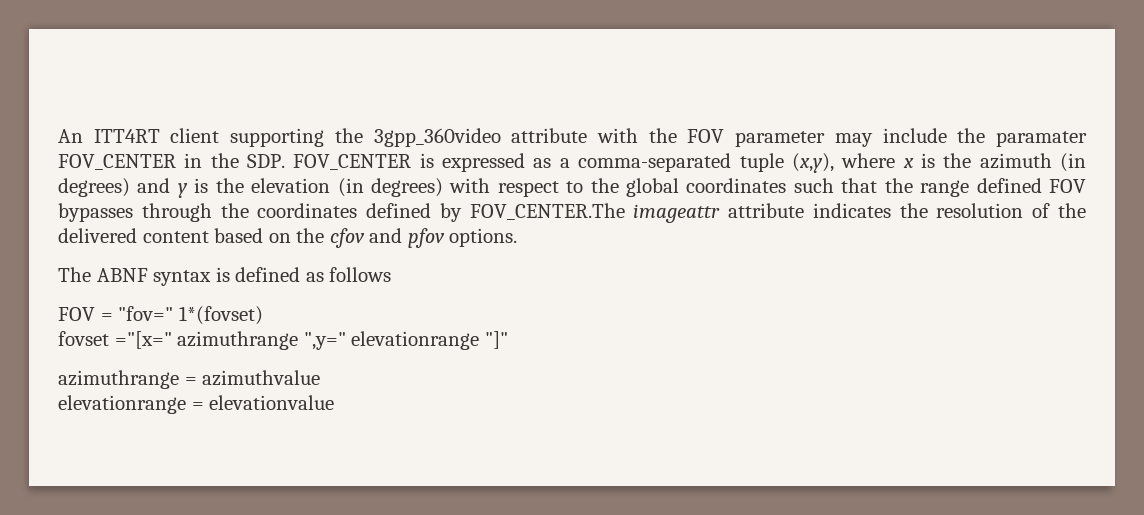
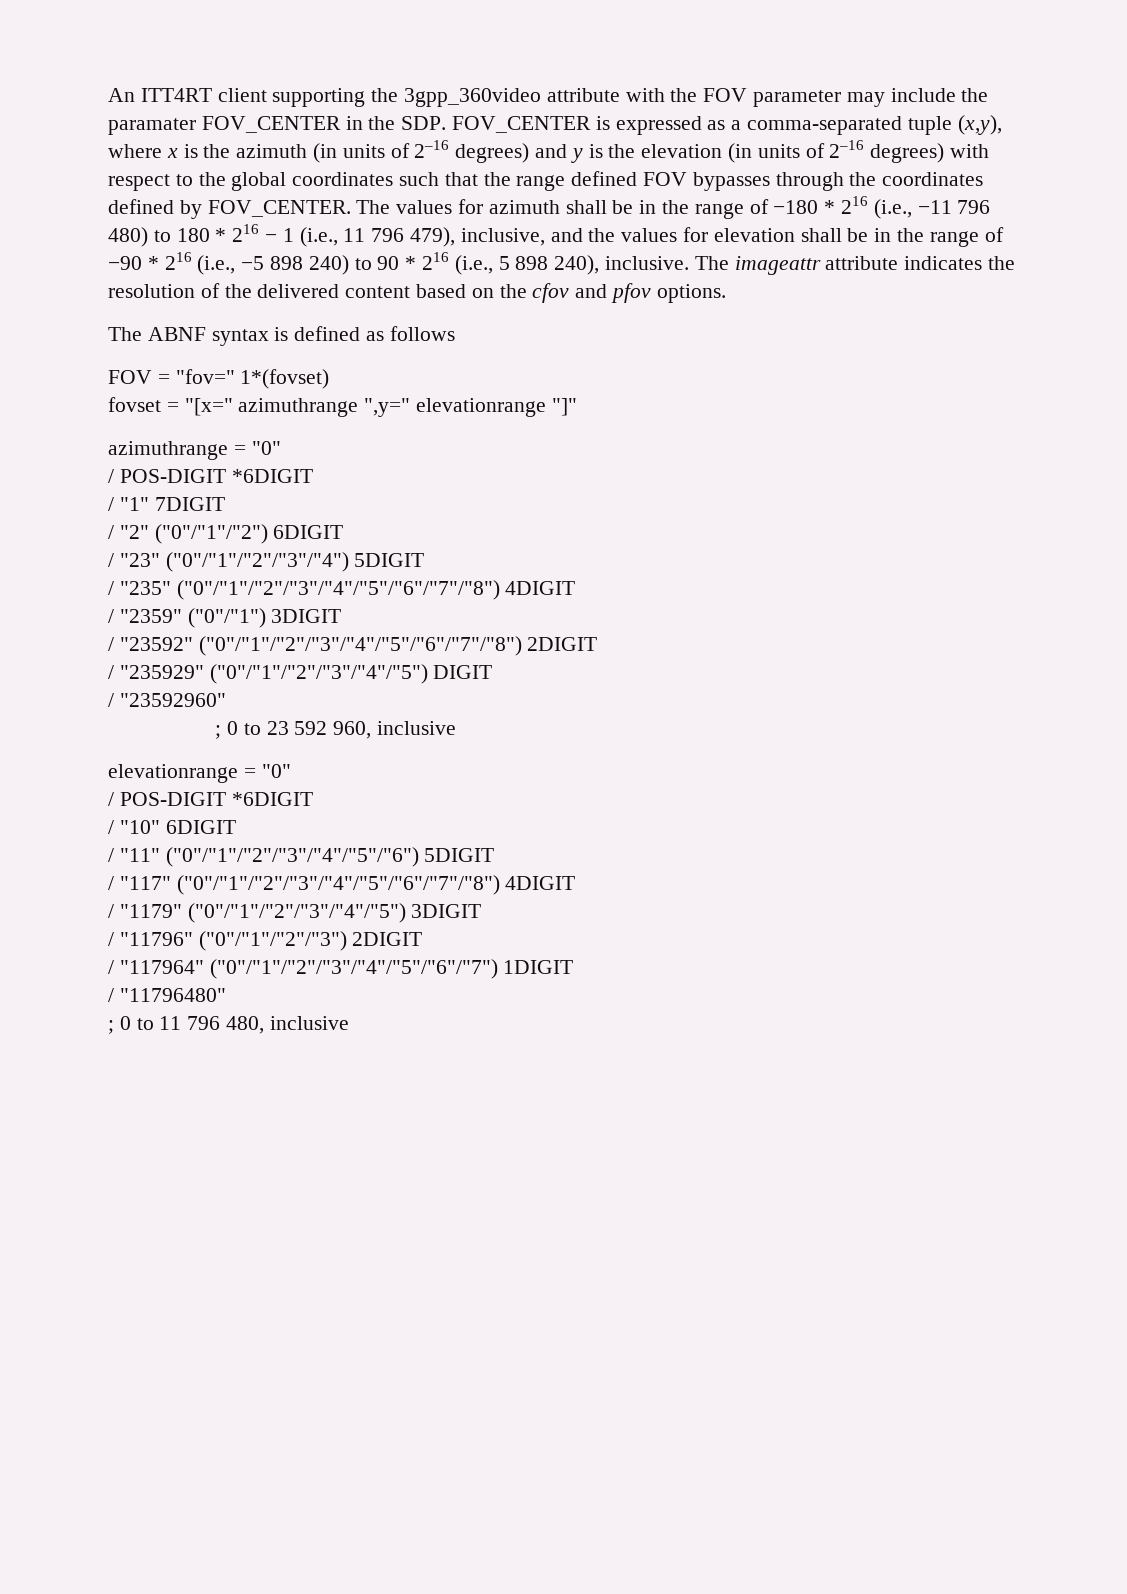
- An ITT4RT client supporting the 3gpp_360video attribute with the FOV parameter may include the paramater FOV_CENTER in the SDP. FOV_CENTER is expressed as a comma-separated tuple (x,y), where x is the azimuth (in degrees) and y is the elevation (in degrees) with respect to the global coordinates such that the range defined FOV bypasses through the coordinates defined by FOV_CENTER.The imageattr attribute indicates the resolution of the delivered content based on the cfov and pfov options.
+ An ITT4RT client supporting the 3gpp_360video attribute with the FOV parameter may include the paramater FOV_CENTER in the SDP. FOV_CENTER is expressed as a comma-separated tuple (x,y), where x is the azimuth (in units of 2–16 degrees) and y is the elevation (in units of 2–16 degrees) with respect to the global coordinates such that the range defined FOV bypasses through the coordinates defined by FOV_CENTER. The values for azimuth shall be in the range of −180 * 216 (i.e., −11 796 480) to 180 * 216 − 1 (i.e., 11 796 479), inclusive, and the values for elevation shall be in the range of −90 * 216 (i.e., −5 898 240) to 90 * 216 (i.e., 5 898 240), inclusive. The imageattr attribute indicates the resolution of the delivered content based on the cfov and pfov options.
- fovset ="[x=" azimuthrange ",y=" elevationrange "]"
+ fovset = "[x=" azimuthrange ",y=" elevationrange "]"
- azimuthrange = azimuthvalue
- elevationrange = elevationvalue
+ azimuthrange = "0"
+ / POS-DIGIT *6DIGIT
+ / "1" 7DIGIT
+ / "2" ("0"/"1"/"2") 6DIGIT
+ / "23" ("0"/"1"/"2"/"3"/"4") 5DIGIT
+ / "235" ("0"/"1"/"2"/"3"/"4"/"5"/"6"/"7"/"8") 4DIGIT
+ / "2359" ("0"/"1") 3DIGIT
+ / "23592" ("0"/"1"/"2"/"3"/"4"/"5"/"6"/"7"/"8") 2DIGIT
+ / "235929" ("0"/"1"/"2"/"3"/"4"/"5") DIGIT
+ / "23592960"
+ ; 0 to 23 592 960, inclusive
+ elevationrange = "0"
+ / POS-DIGIT *6DIGIT
+ / "10" 6DIGIT
+ / "11" ("0"/"1"/"2"/"3"/"4"/"5"/"6") 5DIGIT
+ / "117" ("0"/"1"/"2"/"3"/"4"/"5"/"6"/"7"/"8") 4DIGIT
+ / "1179" ("0"/"1"/"2"/"3"/"4"/"5") 3DIGIT
+ / "11796" ("0"/"1"/"2"/"3") 2DIGIT
+ / "117964" ("0"/"1"/"2"/"3"/"4"/"5"/"6"/"7") 1DIGIT
+ / "11796480"
+ ; 0 to 11 796 480, inclusive

